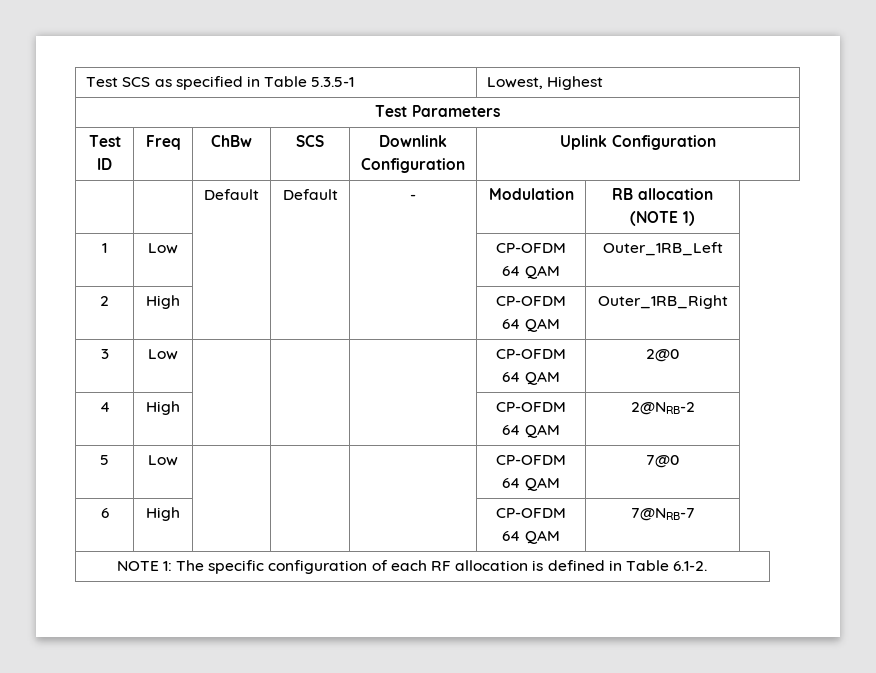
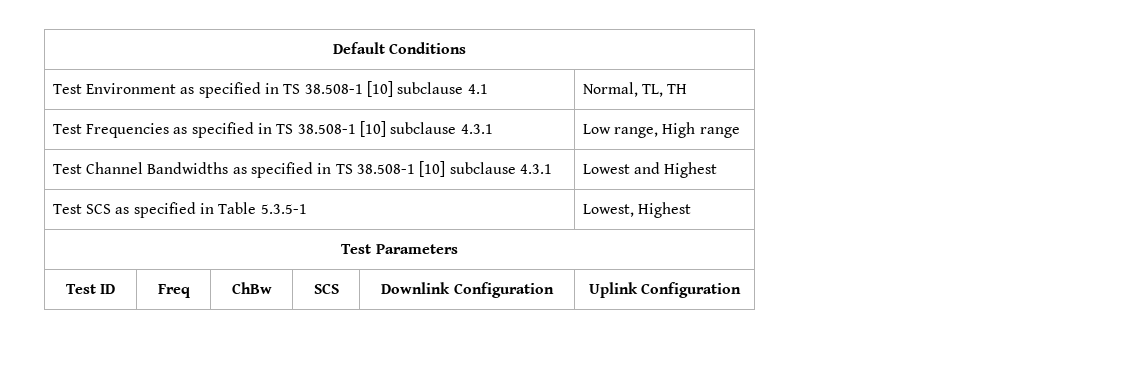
+ Default Conditions
+ Test Environment as specified in TS 38.508-1 [10] subclause 4.1 | Normal, TL, TH
+ Test Frequencies as specified in TS 38.508-1 [10] subclause 4.3.1 | Low range, High range
+ Test Channel Bandwidths as specified in TS 38.508-1 [10] subclause 4.3.1 | Lowest and Highest
- | | Default | Default | - | Modulation | RB allocation (NOTE 1)
- 1 | Low | | | | CP-OFDM 64 QAM | Outer_1RB_Left
- 2 | High | | | | CP-OFDM 64 QAM | Outer_1RB_Right
- 3 | Low | | | | CP-OFDM 64 QAM | 2@0
- 4 | High | | | | CP-OFDM 64 QAM | 2@NRB-2
- 5 | Low | | | | CP-OFDM 64 QAM | 7@0
- 6 | High | | | | CP-OFDM 64 QAM | 7@NRB-7
- NOTE 1: The specific configuration of each RF allocation is defined in Table 6.1-2.

